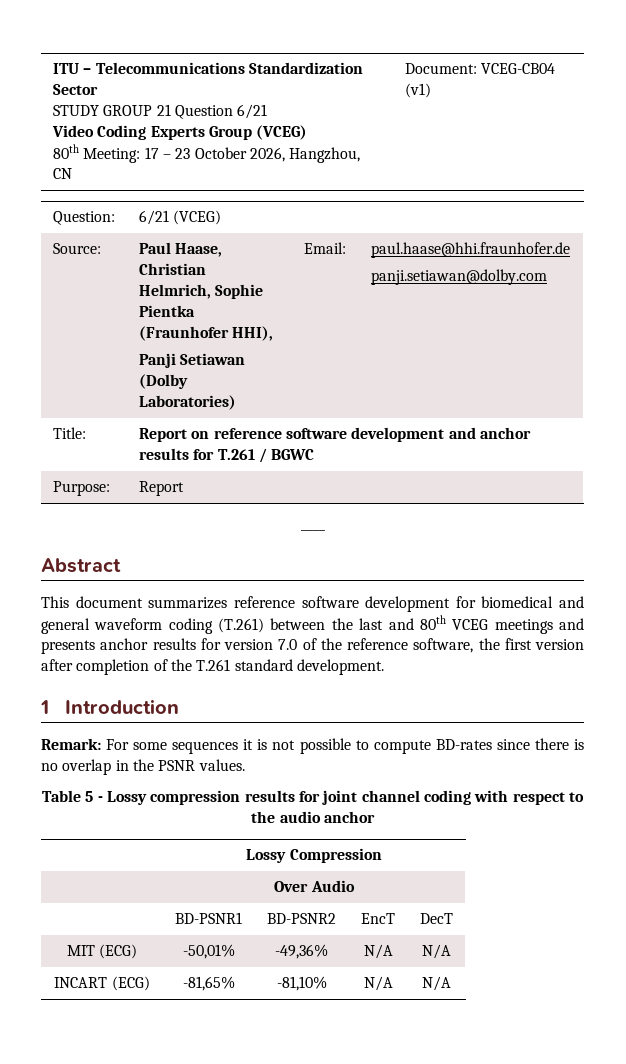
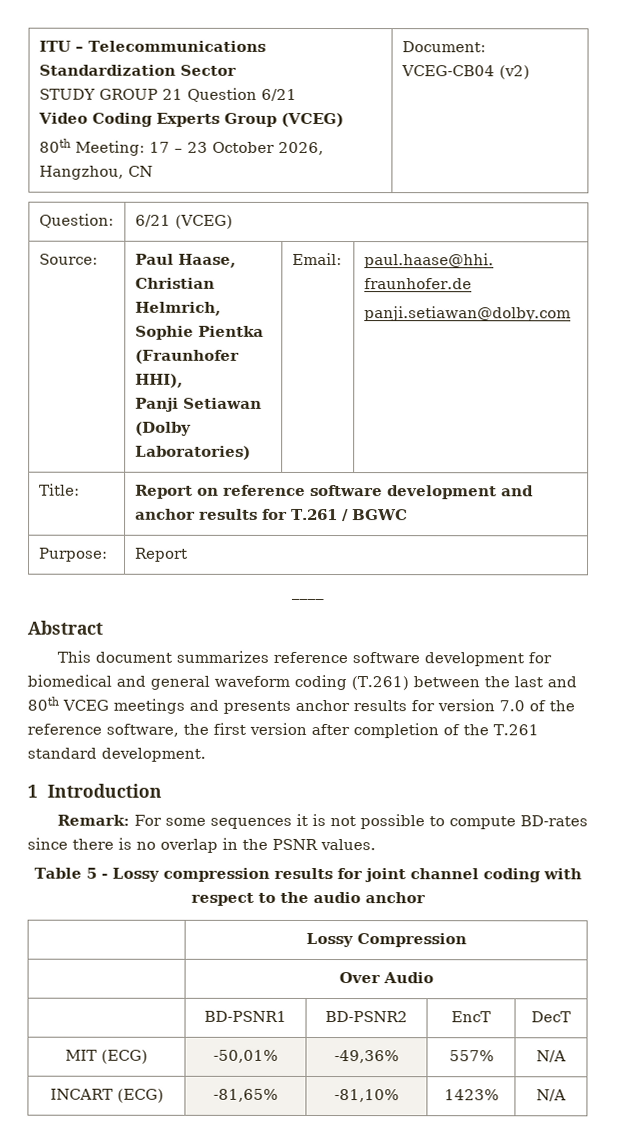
  ITU – Telecommunications Standardization Sector
  STUDY GROUP 21 Question 6/21
  Video Coding Experts Group (VCEG)
- 80th Meeting: 17 – 23 October 2026, Hangzhou, CN | Document: VCEG-CB04 (v1)
+ 80th Meeting: 17 – 23 October 2026, Hangzhou, CN | Document: VCEG-CB04 (v2)
- MIT (ECG) | -50,01% | -49,36% | N/A | N/A
+ MIT (ECG) | -50,01% | -49,36% | 557% | N/A
- INCART (ECG) | -81,65% | -81,10% | N/A | N/A
+ INCART (ECG) | -81,65% | -81,10% | 1423% | N/A

